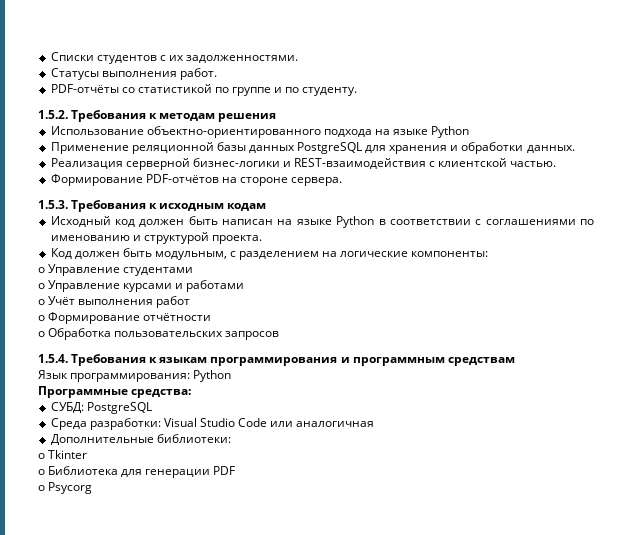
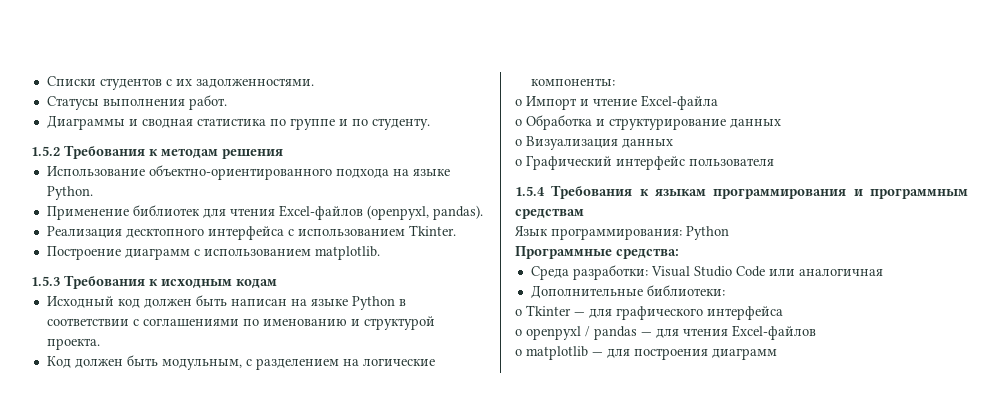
- PDF-отчёты со статистикой по группе и по студенту.
+ Диаграммы и сводная статистика по группе и по студенту.
- 1.5.2. Требования к методам решения
+ 1.5.2 Требования к методам решения
- Использование объектно-ориентированного подхода на языке Python
+ Использование объектно-ориентированного подхода на языке Python.
- Применение реляционной базы данных PostgreSQL для хранения и обработки данных.
- Реализация серверной бизнес-логики и REST-взаимодействия с клиентской частью.
- Формирование PDF-отчётов на стороне сервера.
- 1.5.3. Требования к исходным кодам
+ Применение библиотек для чтения Excel-файлов (openpyxl, pandas).
+ Реализация десктопного интерфейса с использованием Tkinter.
+ Построение диаграмм с использованием matplotlib.
+ 1.5.3 Требования к исходным кодам
- o Управление студентами
- o Управление курсами и работами
- o Учёт выполнения работ
- o Формирование отчётности
- o Обработка пользовательских запросов
- 1.5.4. Требования к языкам программирования и программным средствам
+ o Импорт и чтение Excel-файла
+ o Обработка и структурирование данных
+ o Визуализация данных
+ o Графический интерфейс пользователя
+ 1.5.4 Требования к языкам программирования и программным средствам
- СУБД: PostgreSQL
- o Tkinter
- o Библиотека для генерации PDF
- o Psycorg
+ o Tkinter — для графического интерфейса
+ o openpyxl / pandas — для чтения Excel-файлов
+ o matplotlib — для построения диаграмм

